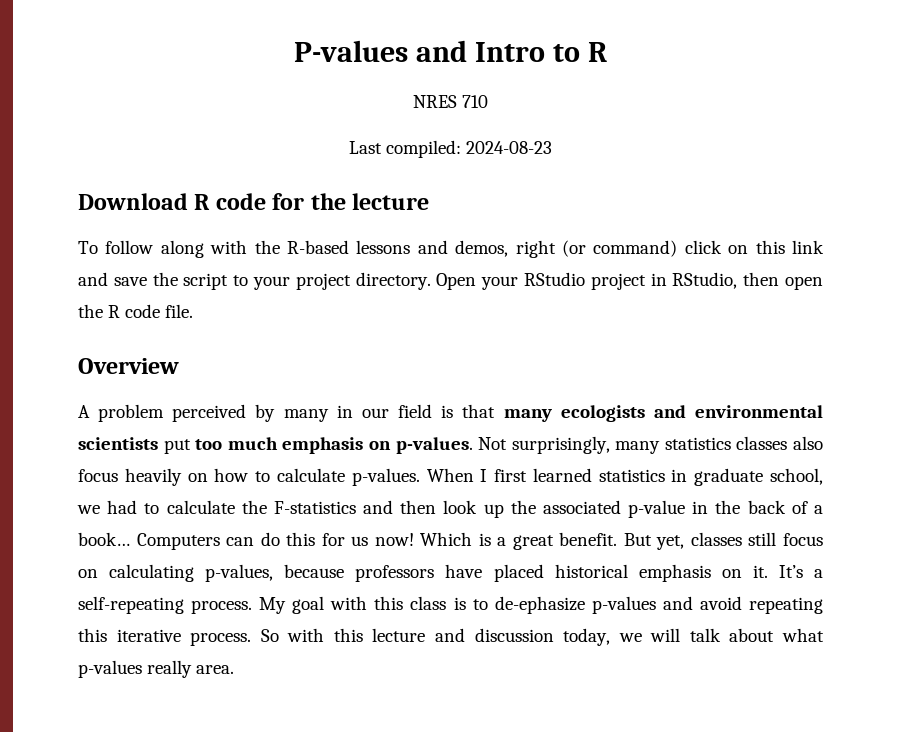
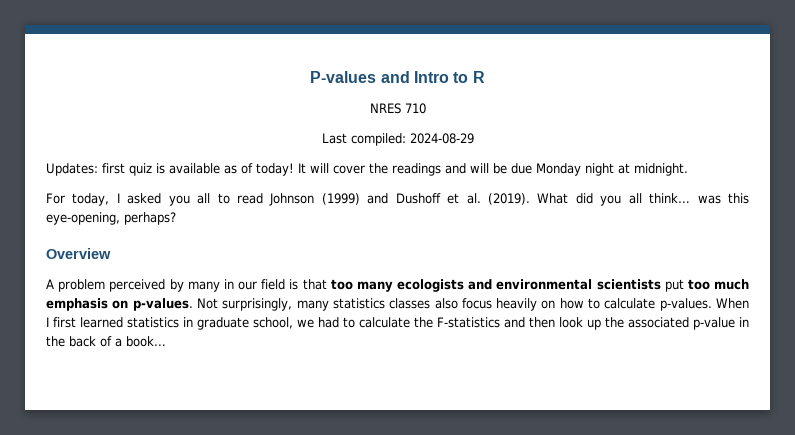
- Last compiled: 2024-08-23
- Download R code for the lecture
- To follow along with the R-based lessons and demos, right (or command) click on this link and save the script to your project directory. Open your RStudio project in RStudio, then open the R code file.
+ Last compiled: 2024-08-29
+ Updates: first quiz is available as of today! It will cover the readings and will be due Monday night at midnight.
+ For today, I asked you all to read Johnson (1999) and Dushoff et al. (2019). What did you all think… was this eye-opening, perhaps?
- A problem perceived by many in our field is that many ecologists and environmental scientists put too much emphasis on p-values.
+ A problem perceived by many in our field is that too many ecologists and environmental scientists put too much emphasis on p-values.
- Computers can do this for us now! Which is a great benefit. But yet, classes still focus on calculating p-values, because professors have placed historical emphasis on it. It’s a self-repeating process. My goal with this class is to de-ephasize p-values and avoid repeating this iterative process. So with this lecture and discussion today, we will talk about what p-values really area.

